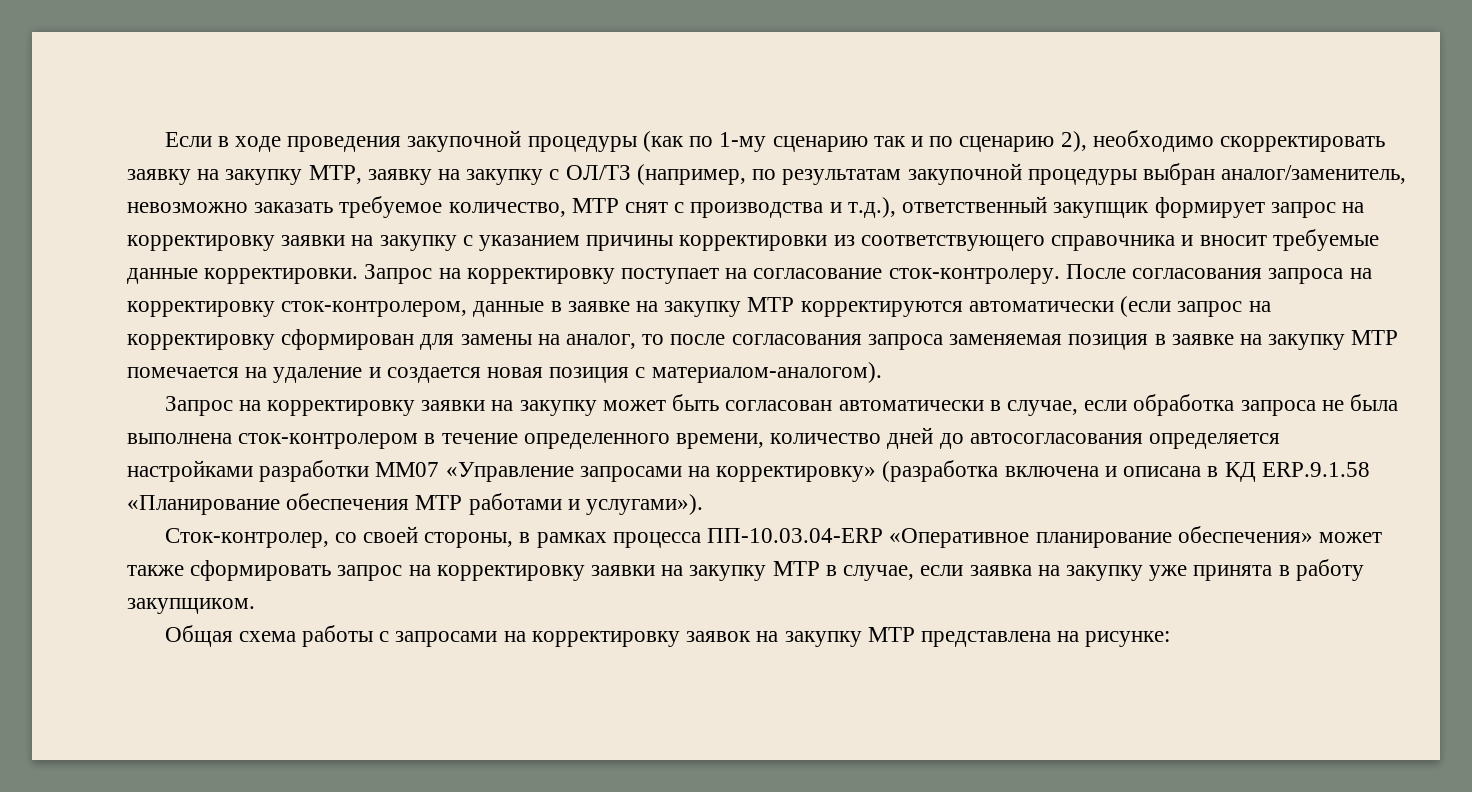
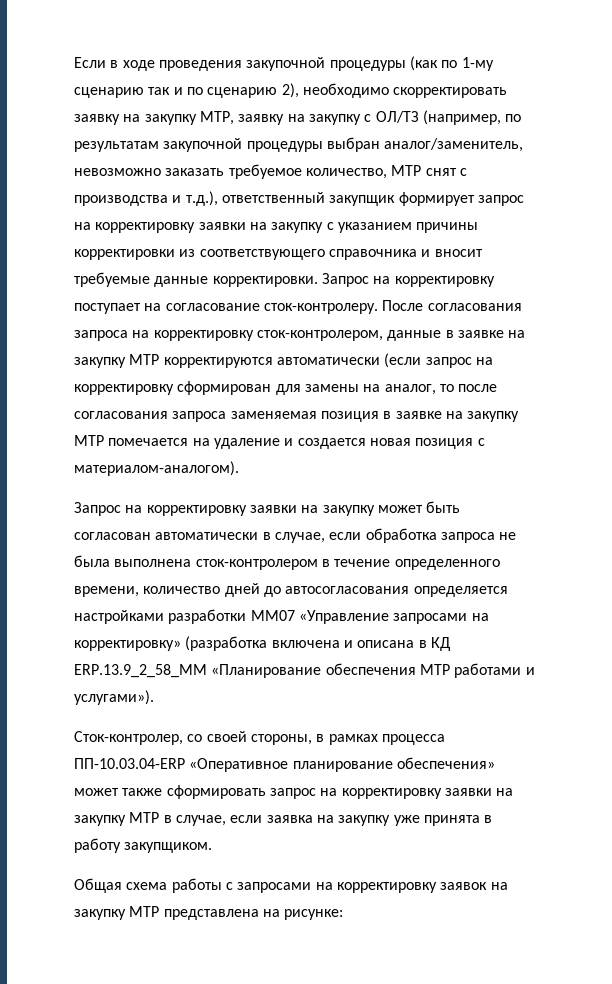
- Запрос на корректировку заявки на закупку может быть согласован автоматически в случае, если обработка запроса не была выполнена сток-контролером в течение определенного времени, количество дней до автосогласования определяется настройками разработки MM07 «Управление запросами на корректировку» (разработка включена и описана в КД ERP.9.1.58 «Планирование обеспечения МТР работами и услугами»).
+ Запрос на корректировку заявки на закупку может быть согласован автоматически в случае, если обработка запроса не была выполнена сток-контролером в течение определенного времени, количество дней до автосогласования определяется настройками разработки MM07 «Управление запросами на корректировку» (разработка включена и описана в КД ERP.13.9_2_58_MM «Планирование обеспечения МТР работами и услугами»).

